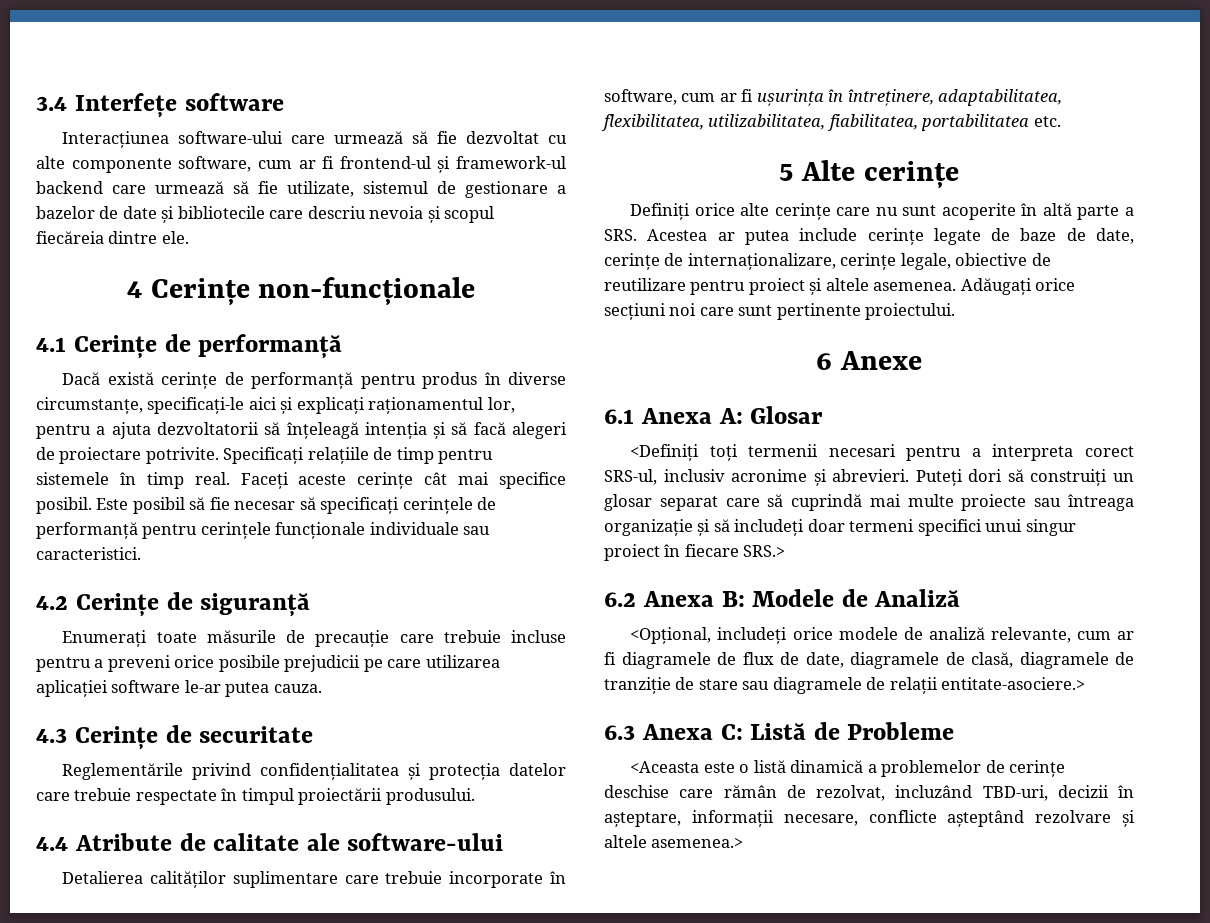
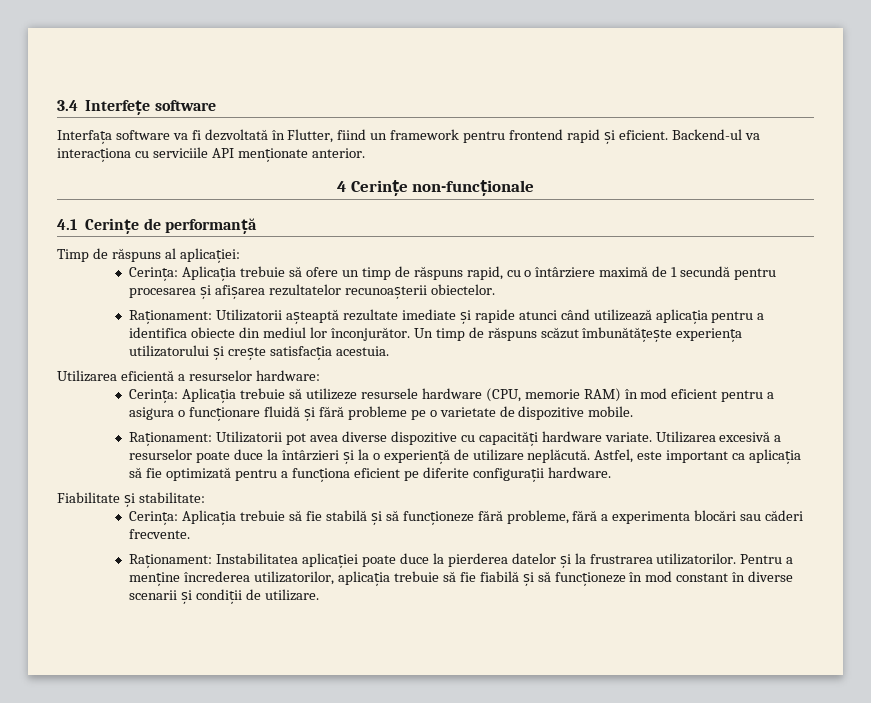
- Interacțiunea software-ului care urmează să fie dezvoltat cu alte componente software, cum ar fi frontend-ul și framework-ul backend care urmează să fie utilizate, sistemul de gestionare a bazelor de date și bibliotecile care descriu nevoia și scopul fiecăreia dintre ele.
+ Interfața software va fi dezvoltată în Flutter, fiind un framework pentru frontend rapid și eficient. Backend-ul va interacționa cu serviciile API menționate anterior.
- Dacă există cerințe de performanță pentru produs în diverse circumstanțe, specificați-le aici și explicați raționamentul lor, pentru a ajuta dezvoltatorii să înțeleagă intenția și să facă alegeri de proiectare potrivite. Specificați relațiile de timp pentru sistemele în timp real. Faceți aceste cerințe cât mai specifice posibil. Este posibil să fie necesar să specificați cerințele de performanță pentru cerințele funcționale individuale sau caracteristici.
- 4.2 Cerințe de siguranță
- Enumerați toate măsurile de precauție care trebuie incluse pentru a preveni orice posibile prejudicii pe care utilizarea aplicației software le-ar putea cauza.
- 4.3 Cerințe de securitate
- Reglementările privind confidențialitatea și protecția datelor care trebuie respectate în timpul proiectării produsului.
- 4.4 Atribute de calitate ale software-ului
- Detalierea calităților suplimentare care trebuie incorporate în software, cum ar fi ușurința în întreținere, adaptabilitatea, flexibilitatea, utilizabilitatea, fiabilitatea, portabilitatea etc.
- 5 Alte cerințe
- Definiți orice alte cerințe care nu sunt acoperite în altă parte a SRS. Acestea ar putea include cerințe legate de baze de date, cerințe de internaționalizare, cerințe legale, obiective de reutilizare pentru proiect și altele asemenea. Adăugați orice secțiuni noi care sunt pertinente proiectului.
- 6 Anexe
- 6.1 Anexa A: Glosar
- <Definiți toți termenii necesari pentru a interpreta corect SRS-ul, inclusiv acronime și abrevieri. Puteți dori să construiți un glosar separat care să cuprindă mai multe proiecte sau întreaga organizație și să includeți doar termeni specifici unui singur proiect în fiecare SRS.>
- 6.2 Anexa B: Modele de Analiză
- <Opțional, includeți orice modele de analiză relevante, cum ar fi diagramele de flux de date, diagramele de clasă, diagramele de tranziție de stare sau diagramele de relații entitate-asociere.>
- 6.3 Anexa C: Listă de Probleme
- <Aceasta este o listă dinamică a problemelor de cerințe deschise care rămân de rezolvat, incluzând TBD-uri, decizii în așteptare, informații necesare, conflicte așteptând rezolvare și altele asemenea.>
+ Timp de răspuns al aplicației:
+ Cerința: Aplicația trebuie să ofere un timp de răspuns rapid, cu o întârziere maximă de 1 secundă pentru procesarea și afișarea rezultatelor recunoașterii obiectelor.
+ Raționament: Utilizatorii așteaptă rezultate imediate și rapide atunci când utilizează aplicația pentru a identifica obiecte din mediul lor înconjurător. Un timp de răspuns scăzut îmbunătățește experiența utilizatorului și crește satisfacția acestuia.
+ Utilizarea eficientă a resurselor hardware:
+ Cerința: Aplicația trebuie să utilizeze resursele hardware (CPU, memorie RAM) în mod eficient pentru a asigura o funcționare fluidă și fără probleme pe o varietate de dispozitive mobile.
+ Raționament: Utilizatorii pot avea diverse dispozitive cu capacități hardware variate. Utilizarea excesivă a resurselor poate duce la întârzieri și la o experiență de utilizare neplăcută. Astfel, este important ca aplicația să fie optimizată pentru a funcționa eficient pe diferite configurații hardware.
+ Fiabilitate și stabilitate:
+ Cerința: Aplicația trebuie să fie stabilă și să funcționeze fără probleme, fără a experimenta blocări sau căderi frecvente.
+ Raționament: Instabilitatea aplicației poate duce la pierderea datelor și la frustrarea utilizatorilor. Pentru a menține încrederea utilizatorilor, aplicația trebuie să fie fiabilă și să funcționeze în mod constant în diverse scenarii și condiții de utilizare.

